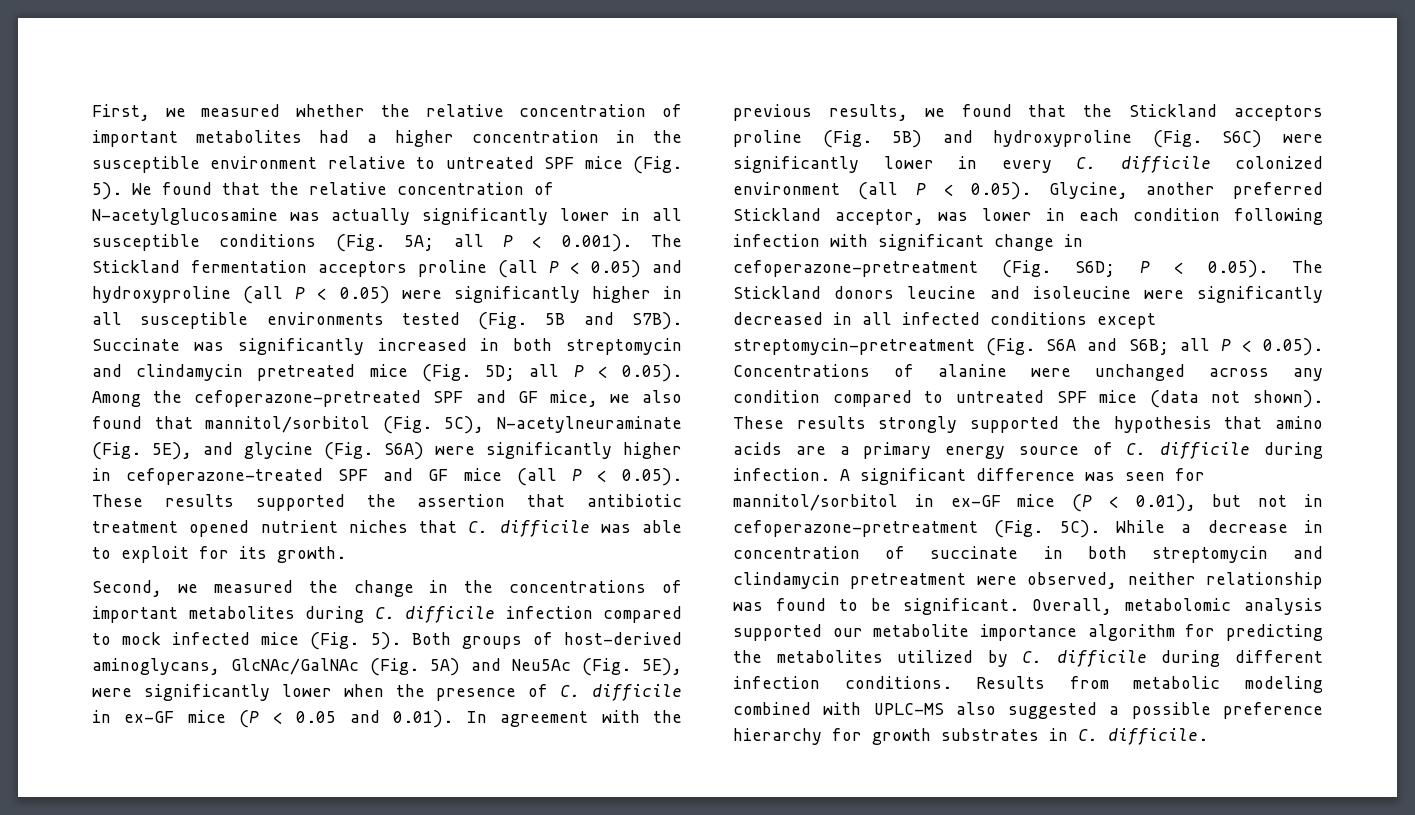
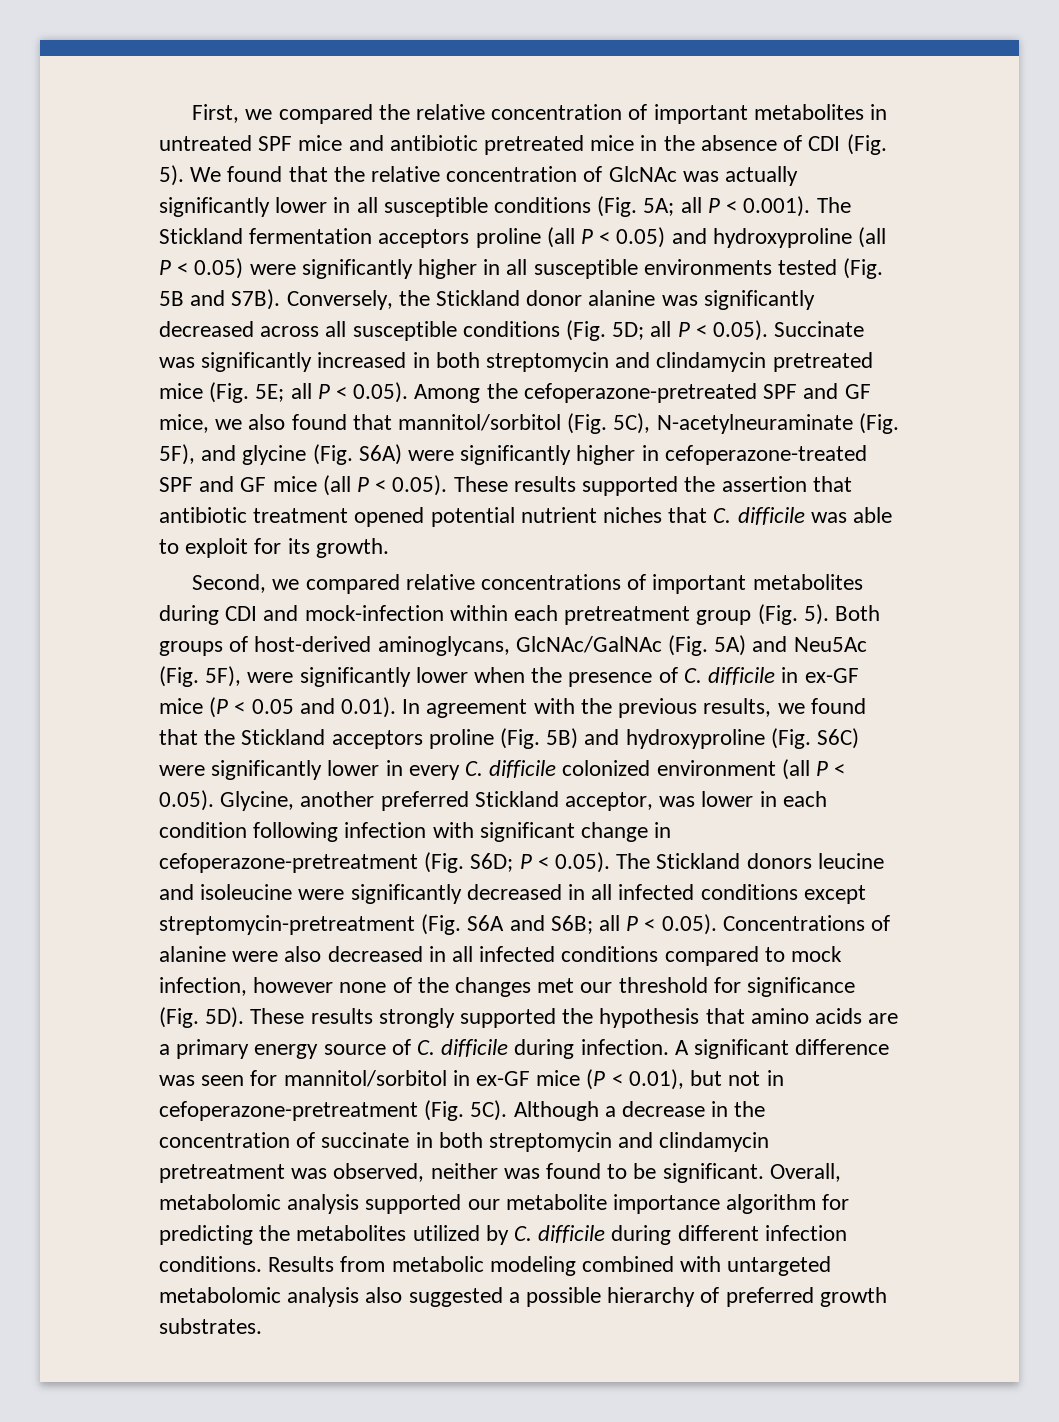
- First, we measured whether the relative concentration of important metabolites had a higher concentration in the susceptible environment relative to untreated SPF mice (Fig. 5).
+ First, we compared the relative concentration of important metabolites in untreated SPF mice and antibiotic pretreated mice in the absence of CDI (Fig. 5).
- We found that the relative concentration of N-acetylglucosamine was actually significantly lower in all susceptible conditions (Fig. 5A; all P < 0.001). The Stickland fermentation acceptors proline (all P < 0.05) and hydroxyproline (all P < 0.05) were significantly higher in all susceptible environments tested (Fig. 5B and S7B).
+ We found that the relative concentration of GlcNAc was actually significantly lower in all susceptible conditions (Fig. 5A; all P < 0.001). The Stickland fermentation acceptors proline (all P < 0.05) and hydroxyproline (all P < 0.05) were significantly higher in all susceptible environments tested (Fig. 5B and S7B).
- Succinate was significantly increased in both streptomycin and clindamycin pretreated mice (Fig. 5D;
+ Conversely, the Stickland donor alanine was significantly decreased across all susceptible conditions (Fig. 5D; all P < 0.05). Succinate was significantly increased in both streptomycin and clindamycin pretreated mice (Fig. 5E;
- all P < 0.05). Among the cefoperazone-pretreated SPF and GF mice, we also found that mannitol/sorbitol (Fig. 5C), N-acetylneuraminate (Fig. 5E), and glycine (Fig. S6A) were significantly higher in cefoperazone-treated SPF and GF mice (all P < 0.05). These results supported the assertion that antibiotic treatment opened nutrient niches that C. difficile was able to exploit for its growth.
+ all P < 0.05). Among the cefoperazone-pretreated SPF and GF mice, we also found that mannitol/sorbitol (Fig. 5C), N-acetylneuraminate (Fig. 5F), and glycine (Fig. S6A) were significantly higher in cefoperazone-treated SPF and GF mice (all P < 0.05). These results supported the assertion that antibiotic treatment opened potential nutrient niches that C. difficile was able to exploit for its growth.
- Second, we measured the change in the concentrations of important metabolites during C. difficile infection compared to mock infected mice (Fig. 5).
+ Second, we compared relative concentrations of important metabolites during CDI and mock-infection within each pretreatment group (Fig. 5).
- Both groups of host-derived aminoglycans, GlcNAc/GalNAc (Fig. 5A) and Neu5Ac (Fig. 5E), were significantly lower when the presence of C. difficile in ex-GF mice (P < 0.05 and 0.01). In agreement with the previous results, we found that the Stickland acceptors proline (Fig. 5B) and hydroxyproline (Fig. S6C) were significantly lower in every C. difficile colonized environment (all P < 0.05). Glycine, another preferred Stickland acceptor, was lower in each condition following infection with significant change in cefoperazone-pretreatment (Fig. S6D;
+ Both groups of host-derived aminoglycans, GlcNAc/GalNAc (Fig. 5A) and Neu5Ac (Fig. 5F), were significantly lower when the presence of C. difficile in ex-GF mice (P < 0.05 and 0.01). In agreement with the previous results, we found that the Stickland acceptors proline (Fig. 5B) and hydroxyproline (Fig. S6C) were significantly lower in every C. difficile colonized environment (all P < 0.05). Glycine, another preferred Stickland acceptor, was lower in each condition following infection with significant change in cefoperazone-pretreatment (Fig. S6D;
- all P < 0.05). Concentrations of alanine were unchanged across any condition compared to untreated SPF mice (data not shown).
+ all P < 0.05). Concentrations of alanine were also decreased in all infected conditions compared to mock infection, however none of the changes met our threshold for significance (Fig. 5D).
- While a decrease in concentration of succinate in both streptomycin and clindamycin pretreatment were observed, neither relationship was found to be significant.
+ Although a decrease in the concentration of succinate in both streptomycin and clindamycin pretreatment was observed, neither was found to be significant.
- Results from metabolic modeling combined with UPLC-MS also suggested a possible preference hierarchy for growth substrates in C. difficile.
+ Results from metabolic modeling combined with untargeted metabolomic analysis also suggested a possible hierarchy of preferred growth substrates.

